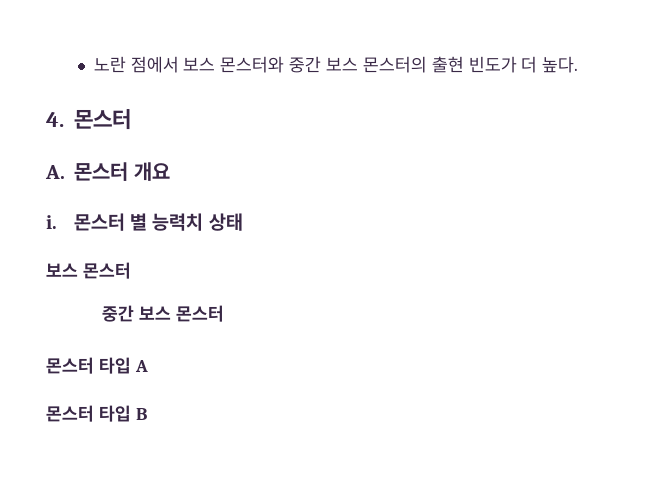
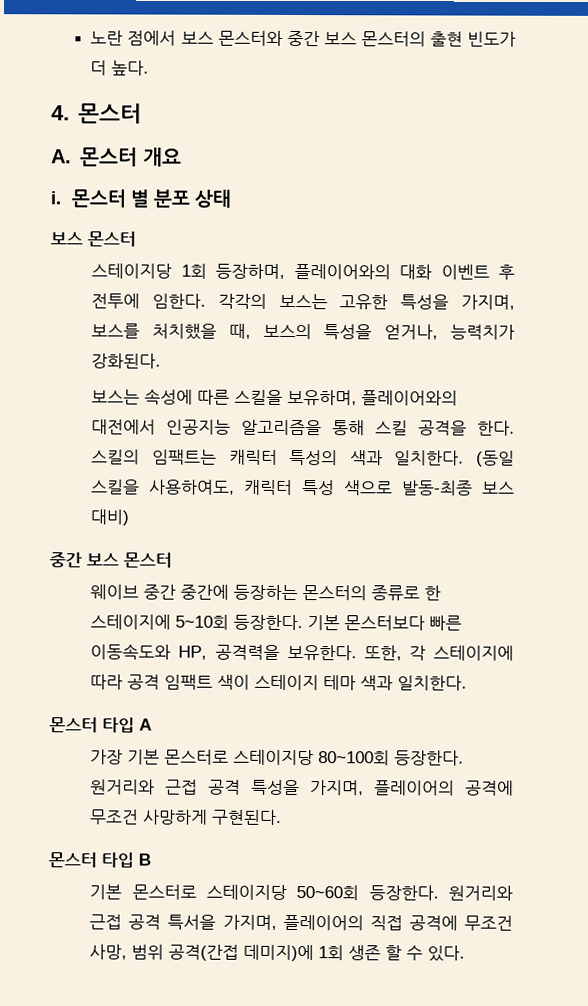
- 몬스터 별 능력치 상태
+ 몬스터 별 분포 상태
+ 스테이지당 1회 등장하며, 플레이어와의 대화 이벤트 후 전투에 임한다. 각각의 보스는 고유한 특성을 가지며, 보스를 처치했을 때, 보스의 특성을 얻거나, 능력치가 강화된다.
+ 보스는 속성에 따른 스킬을 보유하며, 플레이어와의 대전에서 인공지능 알고리즘을 통해 스킬 공격을 한다. 스킬의 임팩트는 캐릭터 특성의 색과 일치한다. (동일 스킬을 사용하여도, 캐릭터 특성 색으로 발동-최종 보스 대비)
  중간 보스 몬스터
+ 웨이브 중간 중간에 등장하는 몬스터의 종류로 한 스테이지에 5~10회 등장한다. 기본 몬스터보다 빠른 이동속도와 HP, 공격력을 보유한다. 또한, 각 스테이지에 따라 공격 임팩트 색이 스테이지 테마 색과 일치한다.
  몬스터 타입 A
+ 가장 기본 몬스터로 스테이지당 80~100회 등장한다. 원거리와 근접 공격 특성을 가지며, 플레이어의 공격에 무조건 사망하게 구현된다.
  몬스터 타입 B
+ 기본 몬스터로 스테이지당 50~60회 등장한다. 원거리와 근접 공격 특서을 가지며, 플레이어의 직접 공격에 무조건 사망, 범위 공격(간접 데미지)에 1회 생존 할 수 있다.

